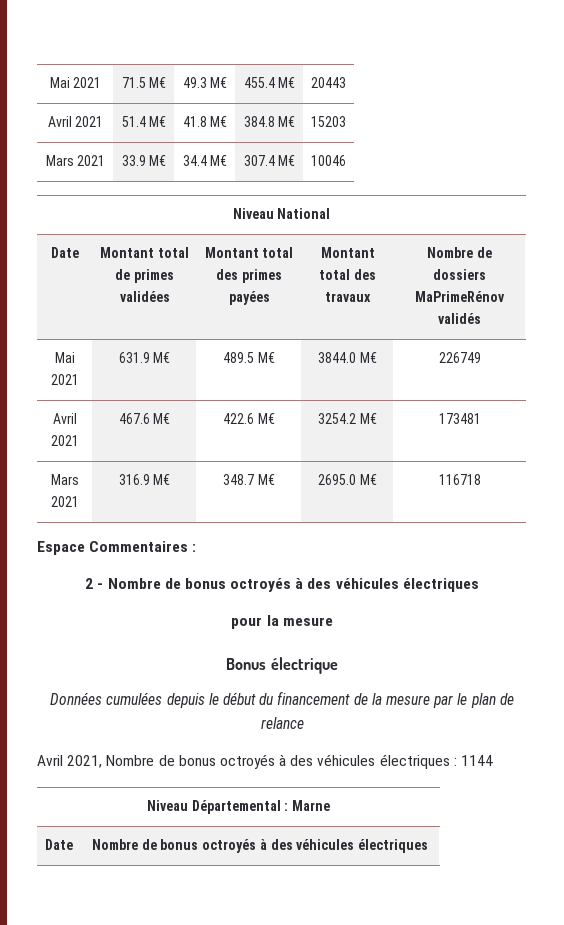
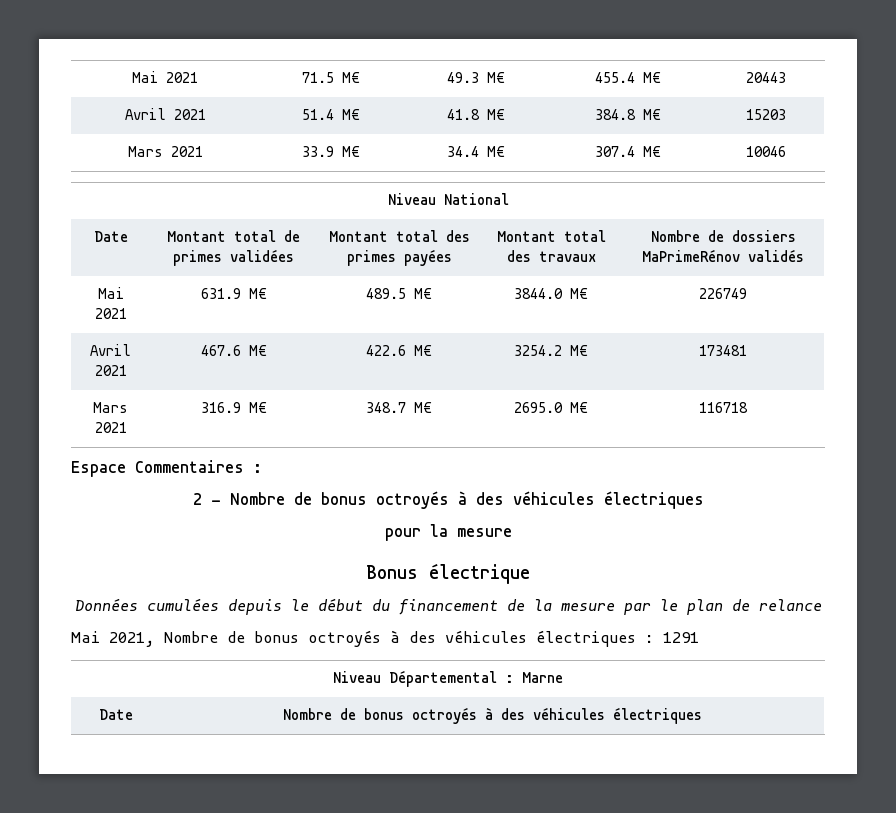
- Avril 2021, Nombre de bonus octroyés à des véhicules électriques : 1144
+ Mai 2021, Nombre de bonus octroyés à des véhicules électriques : 1291

